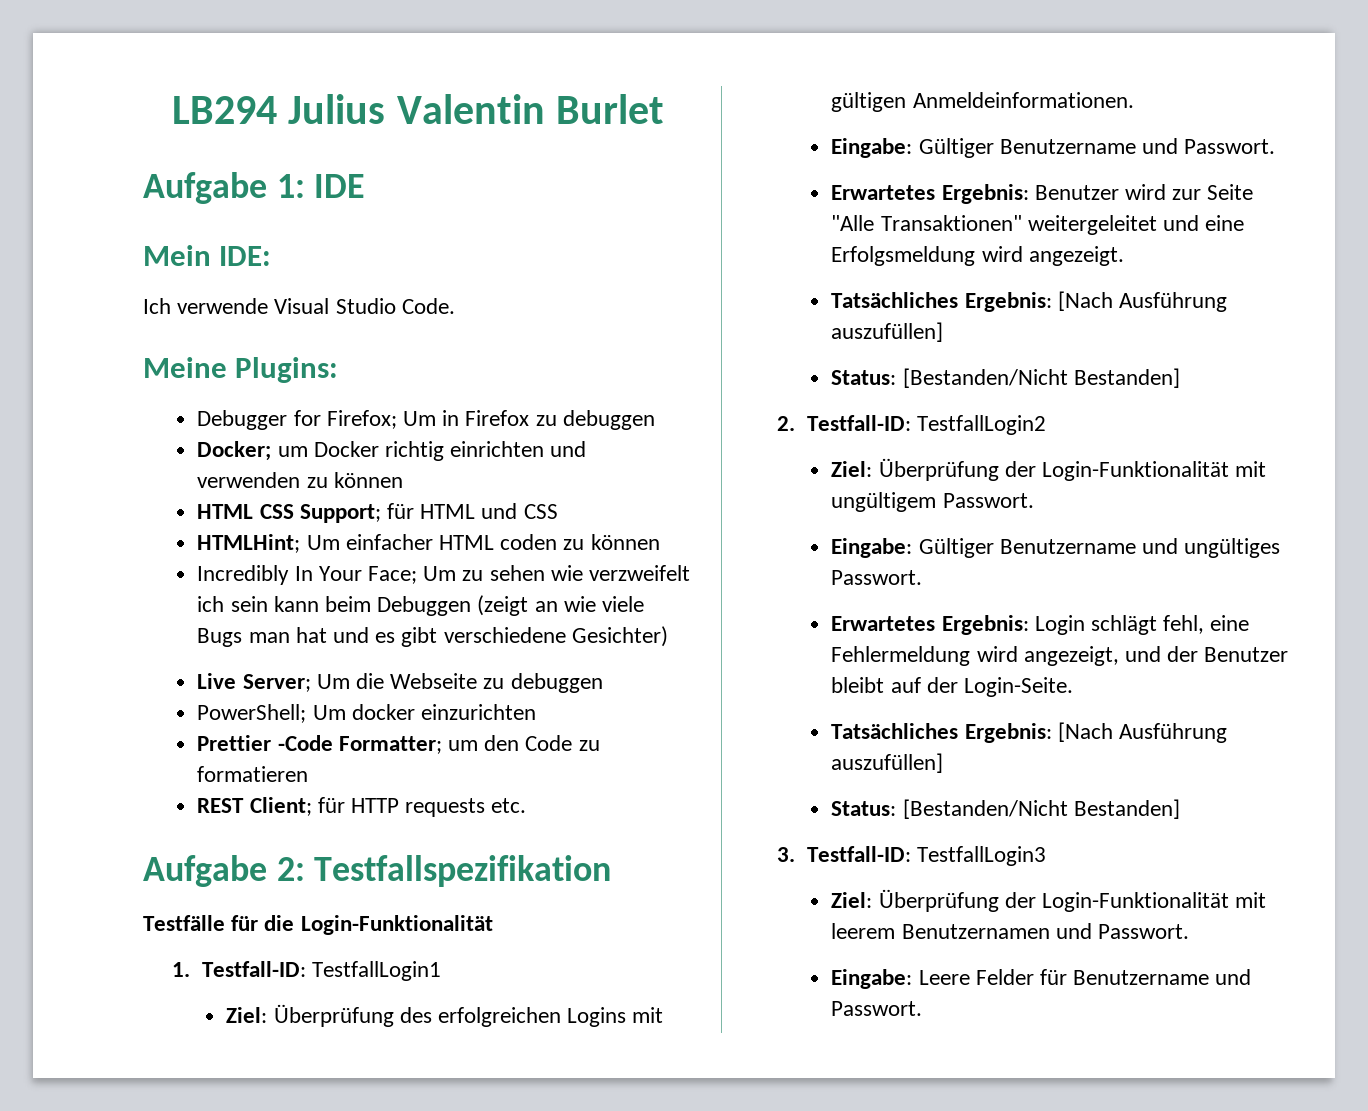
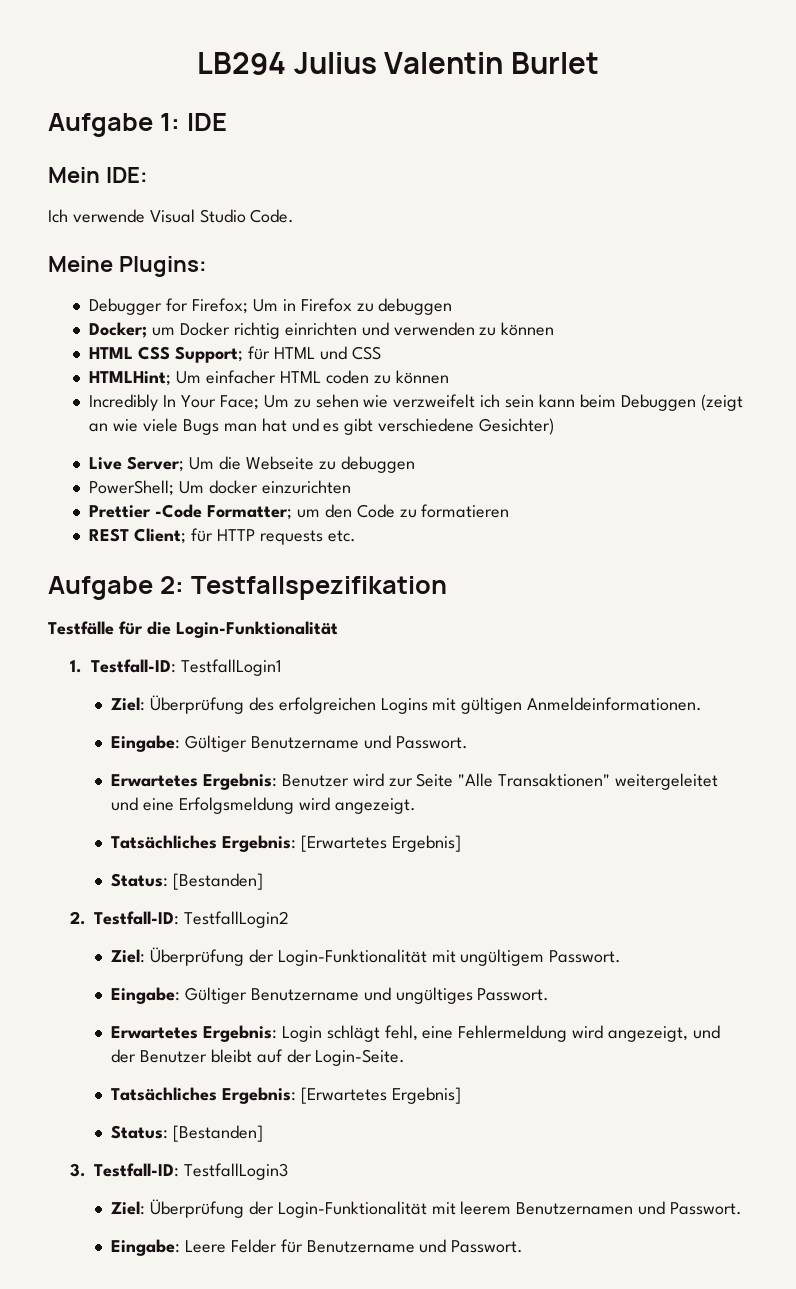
  Erwartetes Ergebnis: Benutzer wird zur Seite "Alle Transaktionen" weitergeleitet und eine Erfolgsmeldung wird angezeigt.
- Tatsächliches Ergebnis: [Nach Ausführung auszufüllen]
- Status: [Bestanden/Nicht Bestanden]
+ Tatsächliches Ergebnis: [Erwartetes Ergebnis]
+ Status: [Bestanden]
  Erwartetes Ergebnis: Login schlägt fehl, eine Fehlermeldung wird angezeigt, und der Benutzer bleibt auf der Login-Seite.
- Tatsächliches Ergebnis: [Nach Ausführung auszufüllen]
- Status: [Bestanden/Nicht Bestanden]
+ Tatsächliches Ergebnis: [Erwartetes Ergebnis]
+ Status: [Bestanden]

